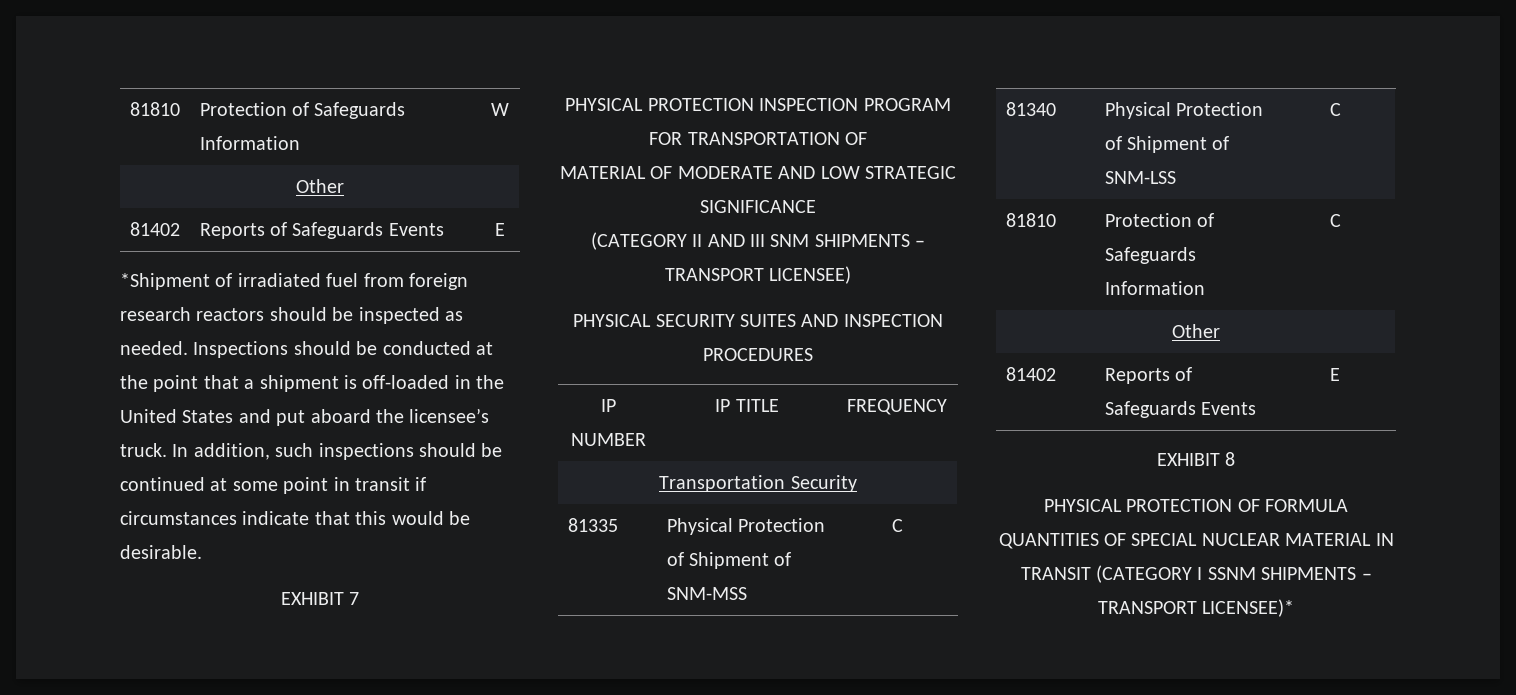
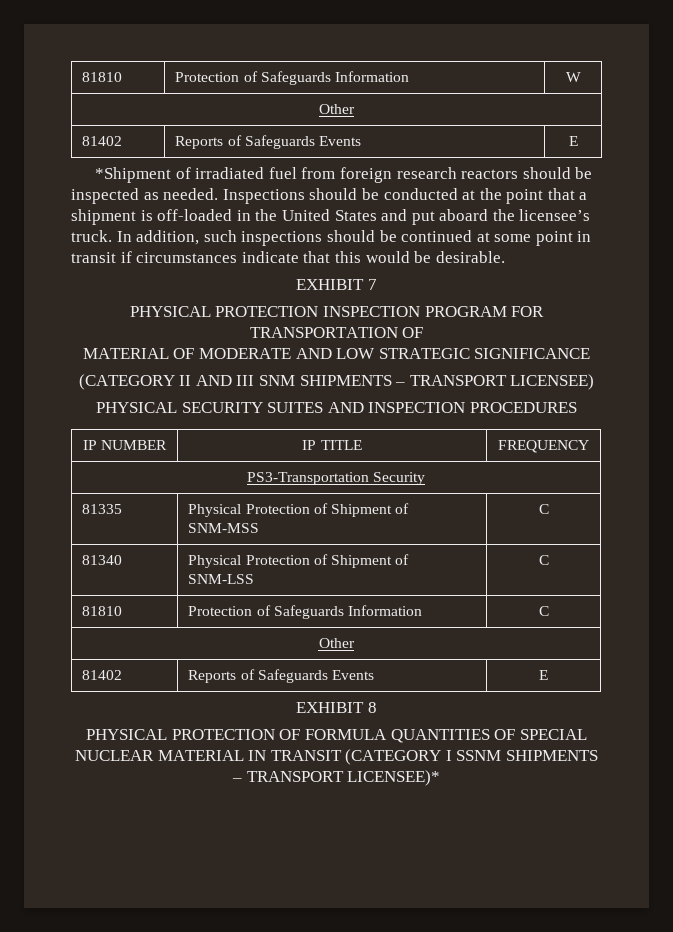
- Transportation Security
+ PS3-Transportation Security

